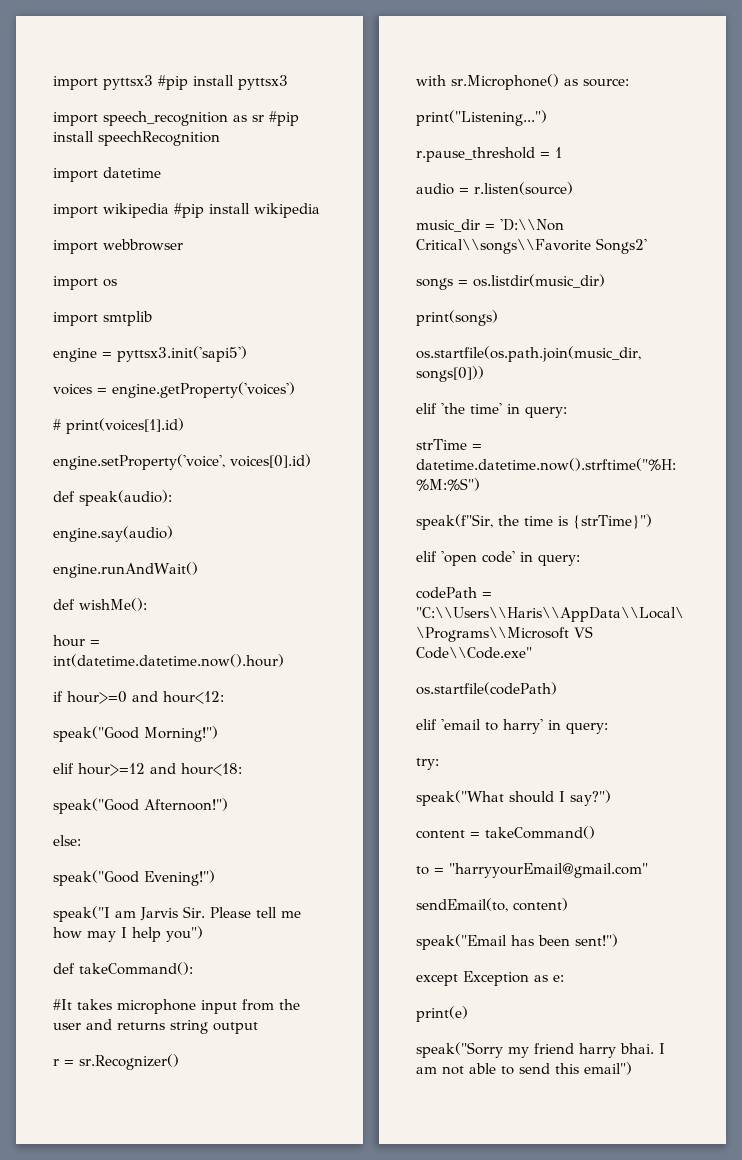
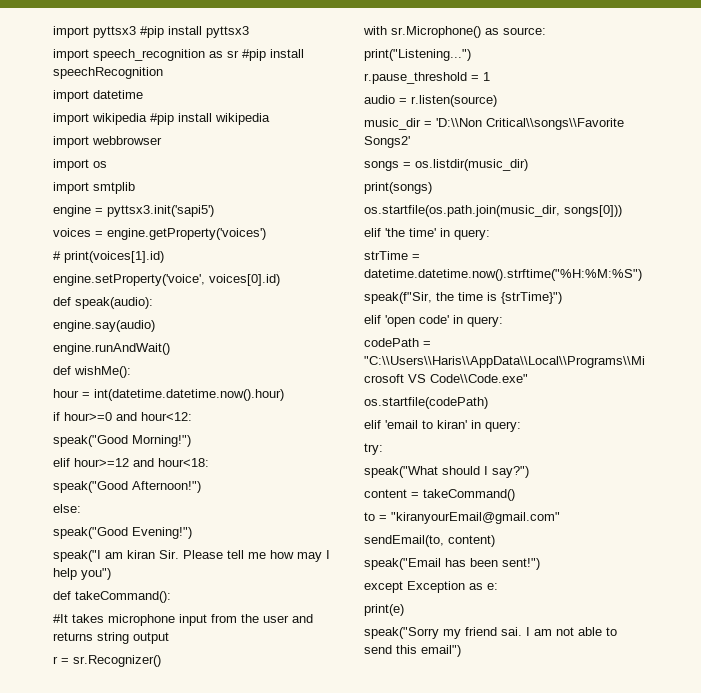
- speak("I am Jarvis Sir. Please tell me how may I help you")
+ speak("I am kiran Sir. Please tell me how may I help you")
- elif 'email to harry' in query:
+ elif 'email to kiran' in query:
- to = "harryyourEmail@gmail.com"
+ to = "kiranyourEmail@gmail.com"
- speak("Sorry my friend harry bhai.
+ speak("Sorry my friend sai.

